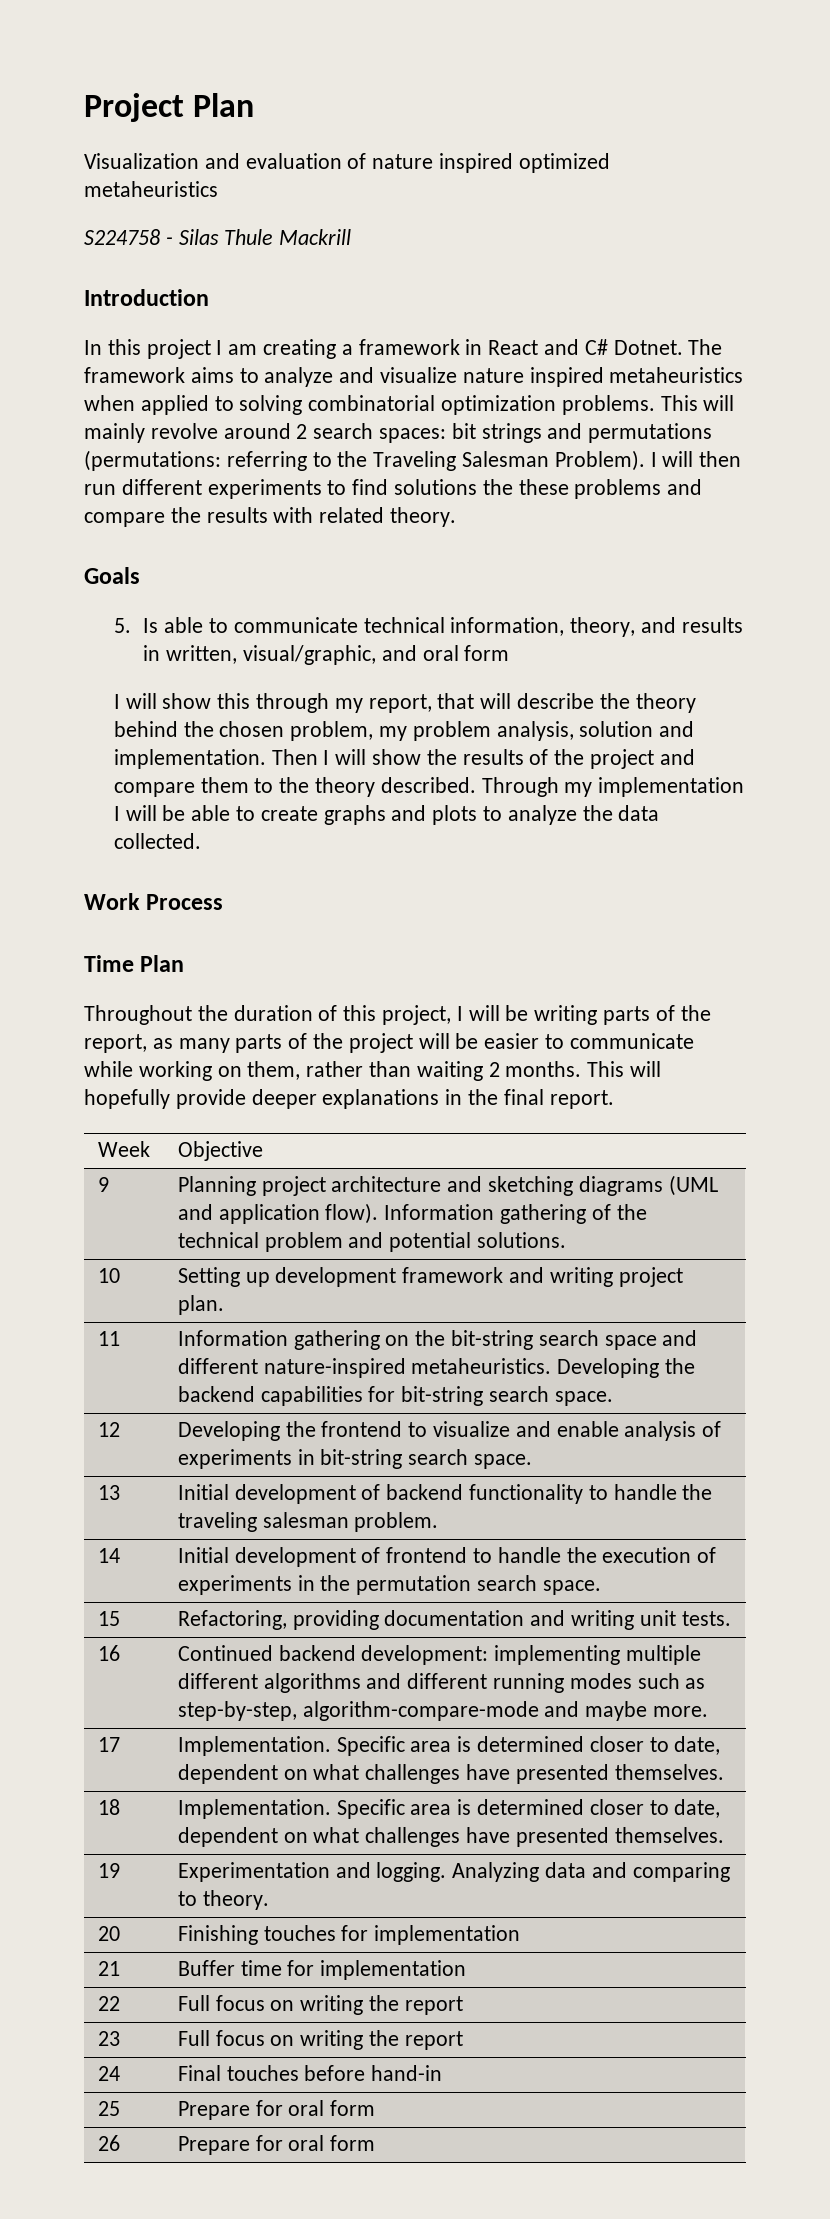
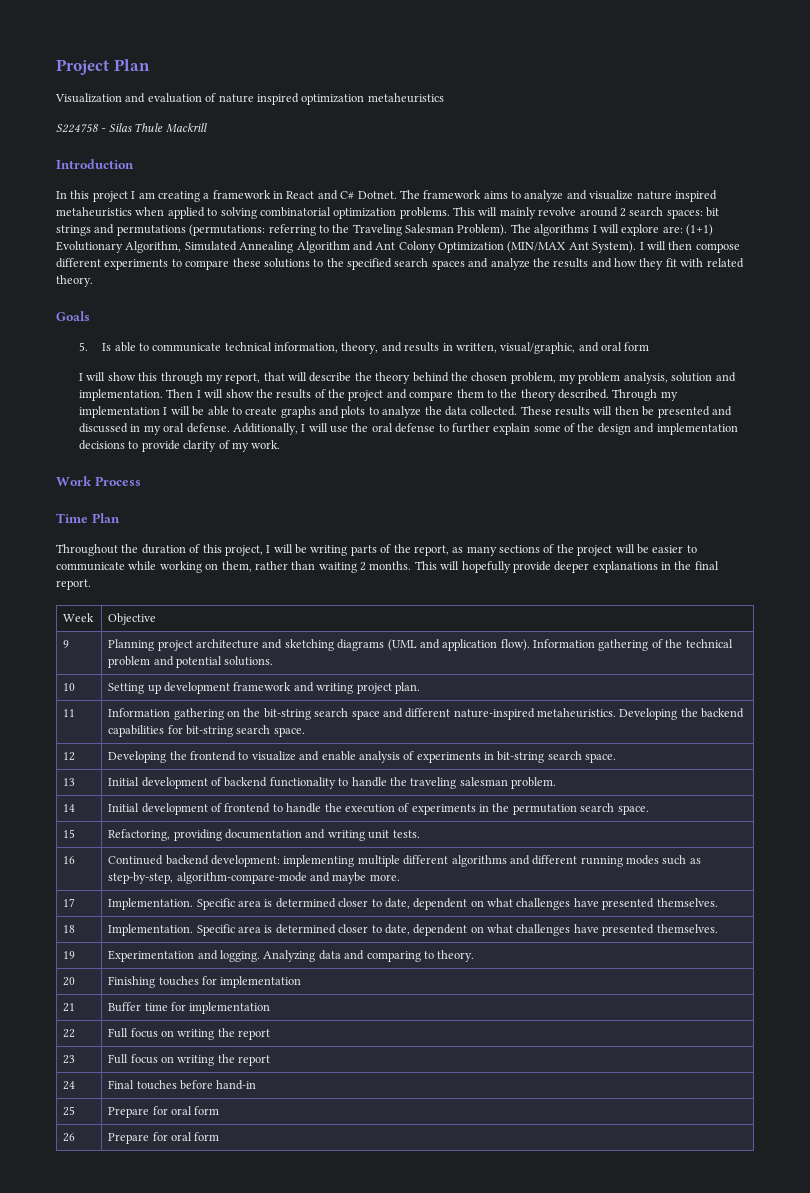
- Visualization and evaluation of nature inspired optimized metaheuristics
+ Visualization and evaluation of nature inspired optimization metaheuristics
+ The algorithms I will explore are: (1+1) Evolutionary Algorithm, Simulated Annealing Algorithm and Ant Colony Optimization (MIN/MAX Ant System).
- I will then run different experiments to find solutions the these problems and compare the results with related theory.
+ I will then compose different experiments to compare these solutions to the specified search spaces and analyze the results and how they fit with related theory.
+ These results will then be presented and discussed in my oral defense. Additionally, I will use the oral defense to further explain some of the design and implementation decisions to provide clarity of my work.
- Throughout the duration of this project, I will be writing parts of the report, as many parts of the project will be easier to communicate while working on them, rather than waiting 2 months.
+ Throughout the duration of this project, I will be writing parts of the report, as many sections of the project will be easier to communicate while working on them, rather than waiting 2 months.

